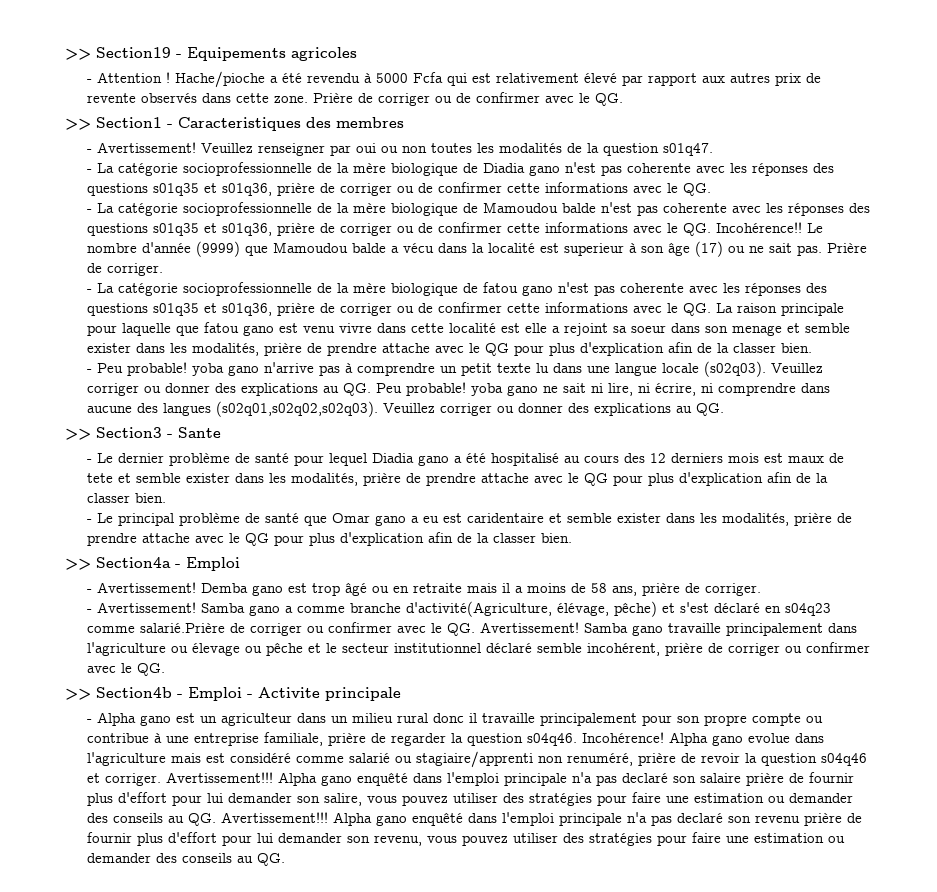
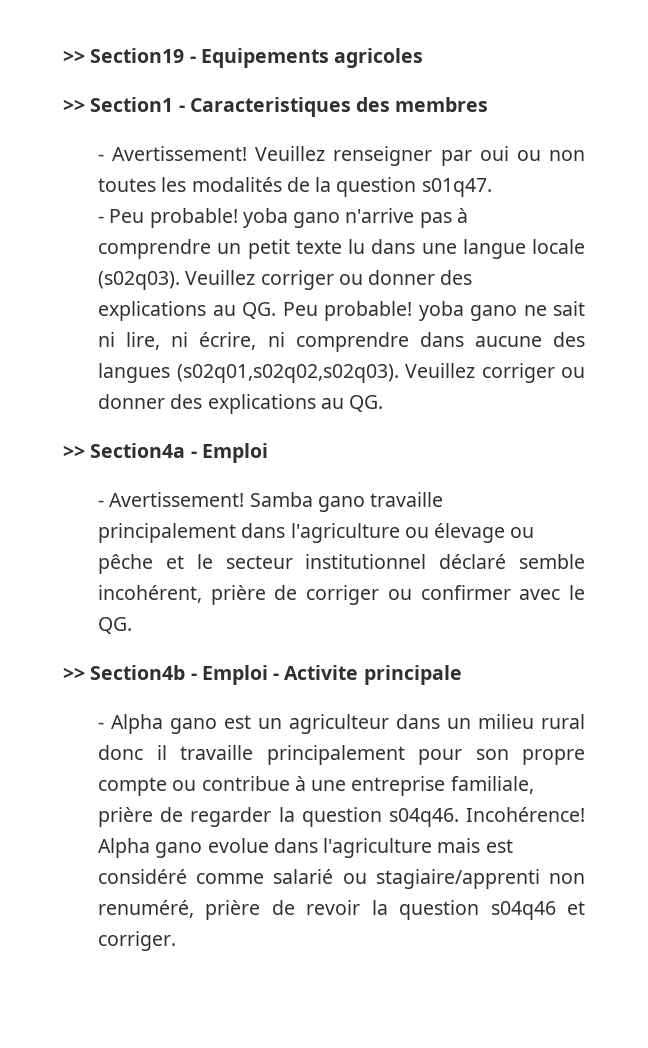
- - Attention ! Hache/pioche a été revendu à 5000 Fcfa qui est relativement élevé par rapport aux autres prix de revente observés dans cette zone. Prière de corriger ou de confirmer avec le QG.
- - La catégorie socioprofessionnelle de la mère biologique de Diadia gano n'est pas coherente avec les réponses des questions s01q35 et s01q36, prière de corriger ou de confirmer cette informations avec le QG.
- - La catégorie socioprofessionnelle de la mère biologique de Mamoudou balde n'est pas coherente avec les réponses des questions s01q35 et s01q36, prière de corriger ou de confirmer cette informations avec le QG. Incohérence!! Le nombre d'année (9999) que Mamoudou balde a vécu dans la localité est superieur à son âge (17) ou ne sait pas. Prière de corriger.
- - La catégorie socioprofessionnelle de la mère biologique de fatou gano n'est pas coherente avec les réponses des questions s01q35 et s01q36, prière de corriger ou de confirmer cette informations avec le QG. La raison principale pour laquelle que fatou gano est venu vivre dans cette localité est elle a rejoint sa soeur dans son menage et semble exister dans les modalités, prière de prendre attache avec le QG pour plus d'explication afin de la classer bien.
- >> Section3 - Sante
- - Le dernier problème de santé pour lequel Diadia gano a été hospitalisé au cours des 12 derniers mois est maux de tete et semble exister dans les modalités, prière de prendre attache avec le QG pour plus d'explication afin de la classer bien.
- - Le principal problème de santé que Omar gano a eu est caridentaire et semble exister dans les modalités, prière de prendre attache avec le QG pour plus d'explication afin de la classer bien.
- Demba gano est trop âgé ou en retraite mais il a moins de 58 ans, prière de corriger.
- - Avertissement! Samba gano a comme branche d'activité(Agriculture, élévage, pêche) et s'est déclaré en s04q23 comme salarié.Prière de corriger ou confirmer avec le QG. Avertissement!
- Avertissement!!! Alpha gano enquêté dans l'emploi principale n'a pas declaré son salaire prière de fournir plus d'effort pour lui demander son salire, vous pouvez utiliser des stratégies pour faire une estimation ou demander des conseils au QG. Avertissement!!! Alpha gano enquêté dans l'emploi principale n'a pas declaré son revenu prière de fournir plus d'effort pour lui demander son revenu, vous pouvez utiliser des stratégies pour faire une estimation ou demander des conseils au QG.

